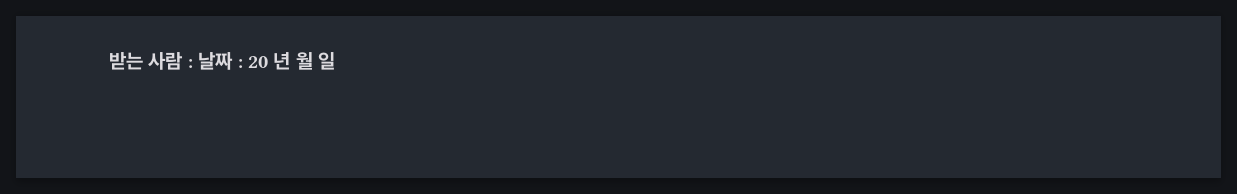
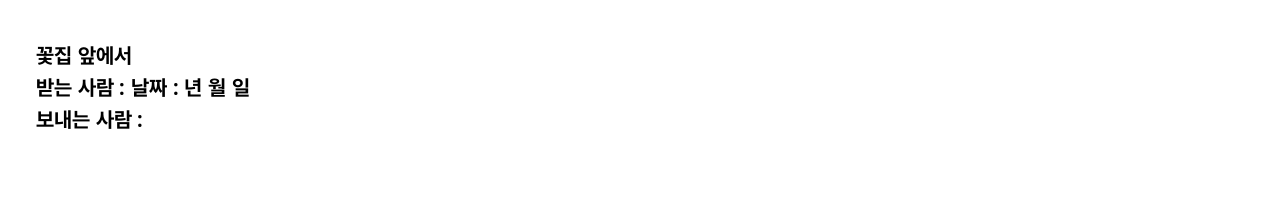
+ 꽃집 앞에서
- 받는 사람 : 날짜 : 20 년 월 일
+ 받는 사람 : 날짜 : 년 월 일
+ 보내는 사람 :

